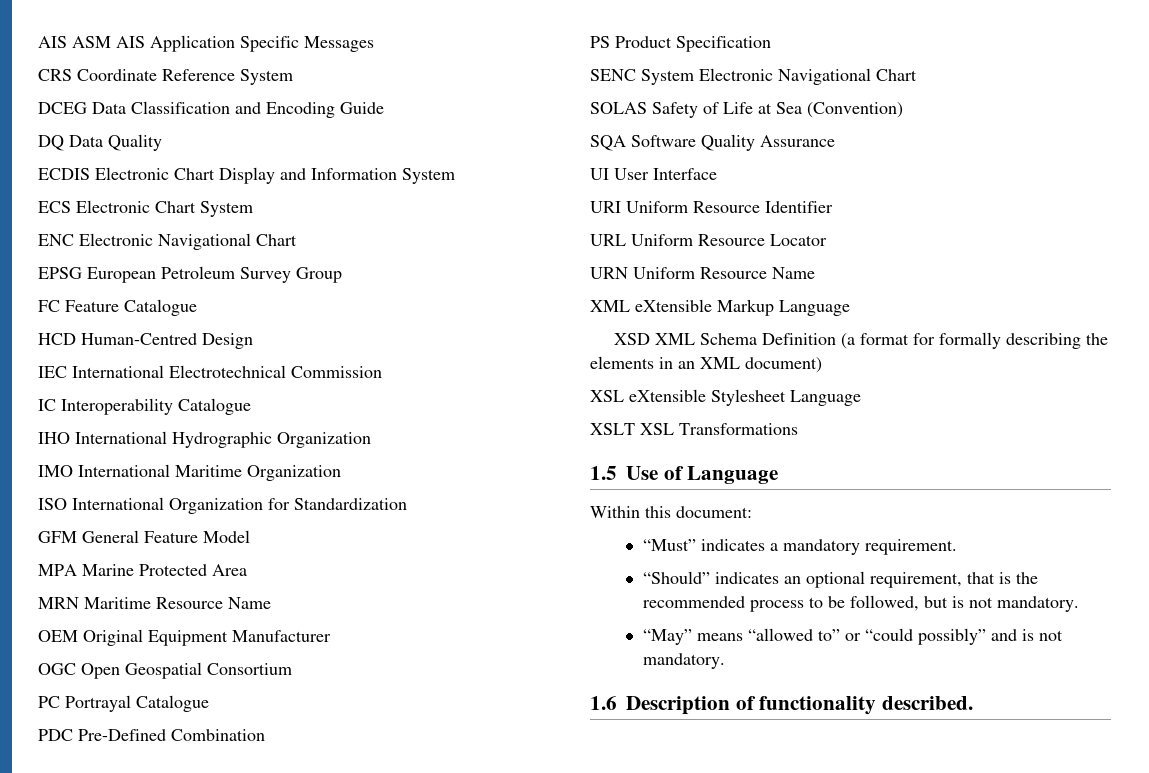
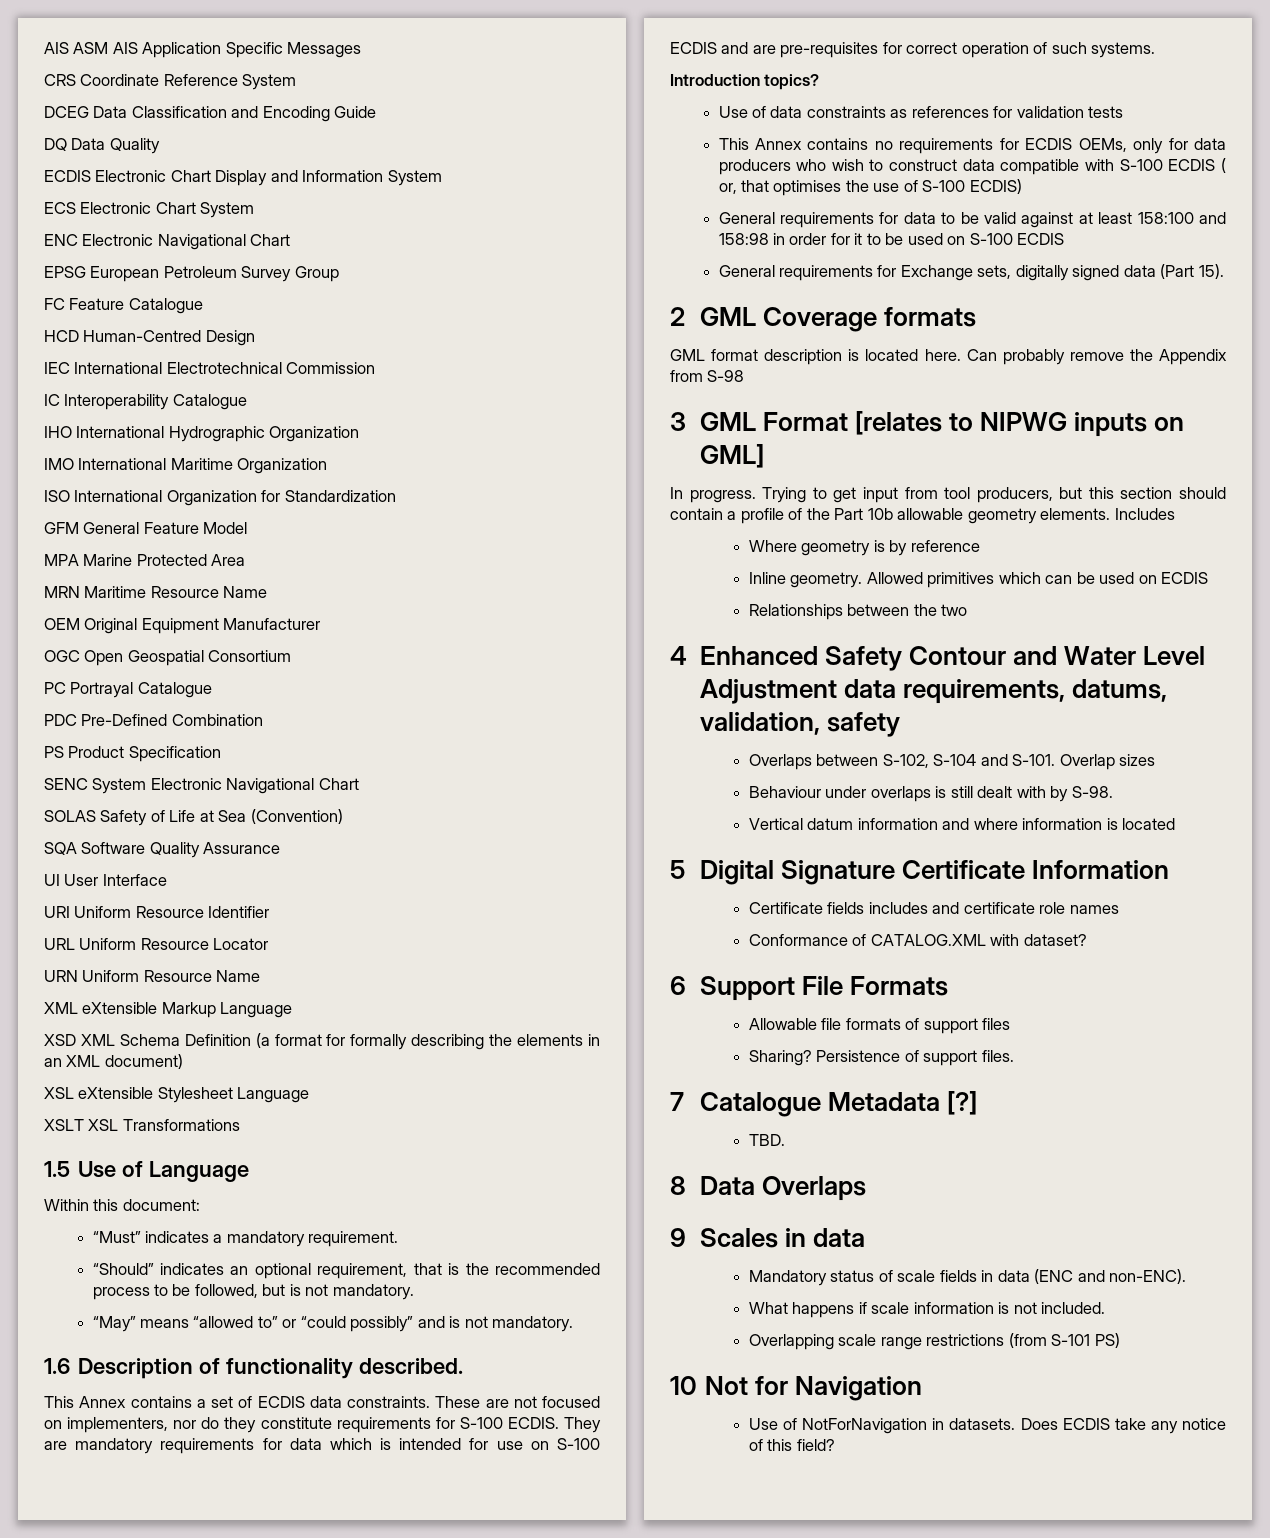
+ This Annex contains a set of ECDIS data constraints. These are not focused on implementers, nor do they constitute requirements for S-100 ECDIS. They are mandatory requirements for data which is intended for use on S-100 ECDIS and are pre-requisites for correct operation of such systems.
+ Introduction topics?
+ Use of data constraints as references for validation tests
+ This Annex contains no requirements for ECDIS OEMs, only for data producers who wish to construct data compatible with S-100 ECDIS ( or, that optimises the use of S-100 ECDIS)
+ General requirements for data to be valid against at least 158:100 and 158:98 in order for it to be used on S-100 ECDIS
+ General requirements for Exchange sets, digitally signed data (Part 15).
+ 2 GML Coverage formats
+ GML format description is located here. Can probably remove the Appendix from S-98
+ 3 GML Format [relates to NIPWG inputs on GML]
+ In progress. Trying to get input from tool producers, but this section should contain a profile of the Part 10b allowable geometry elements. Includes
+ Where geometry is by reference
+ Inline geometry. Allowed primitives which can be used on ECDIS
+ Relationships between the two
+ 4 Enhanced Safety Contour and Water Level Adjustment data requirements, datums, validation, safety
+ Overlaps between S-102, S-104 and S-101. Overlap sizes
+ Behaviour under overlaps is still dealt with by S-98.
+ Vertical datum information and where information is located
+ 5 Digital Signature Certificate Information
+ Certificate fields includes and certificate role names
+ Conformance of CATALOG.XML with dataset?
+ 6 Support File Formats
+ Allowable file formats of support files
+ Sharing? Persistence of support files.
+ 7 Catalogue Metadata [?]
+ TBD.
+ 8 Data Overlaps
+ 9 Scales in data
+ Mandatory status of scale fields in data (ENC and non-ENC).
+ What happens if scale information is not included.
+ Overlapping scale range restrictions (from S-101 PS)
+ 10 Not for Navigation
+ Use of NotForNavigation in datasets. Does ECDIS take any notice of this field?

